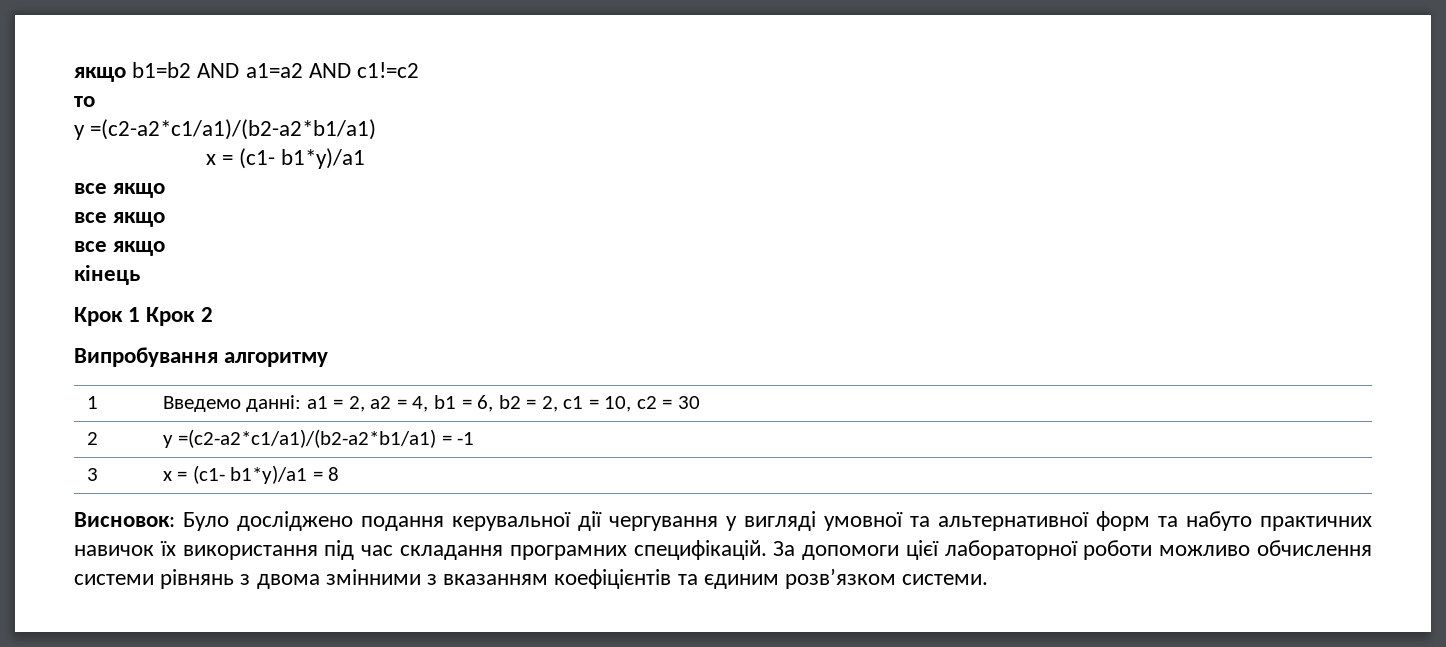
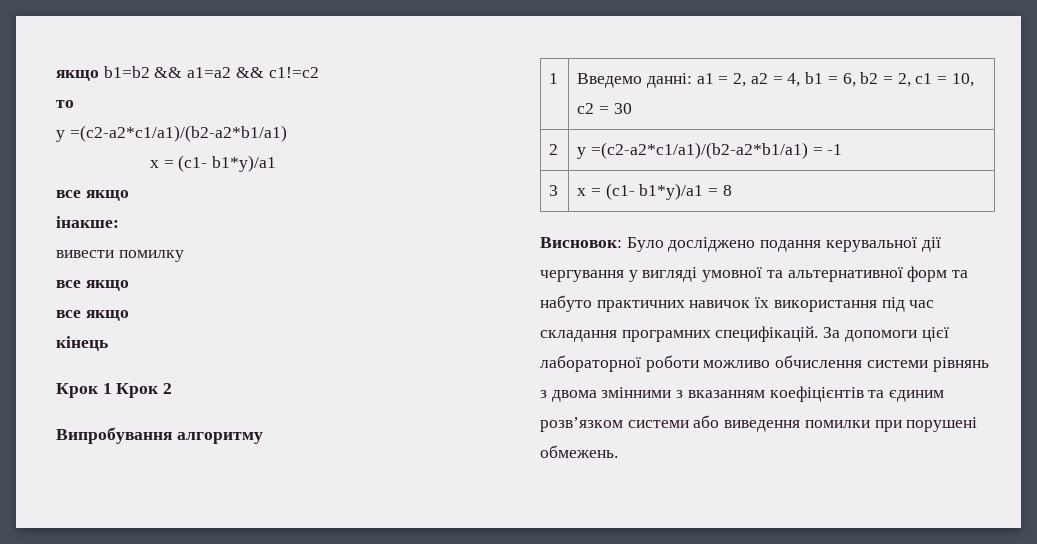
- якщо b1=b2 AND a1=a2 AND c1!=c2
+ якщо b1=b2 && a1=a2 && c1!=c2
+ інакше:
+ вивести помилку
- За допомоги цієї лабораторної роботи можливо обчислення системи рівнянь з двома змінними з вказанням коефіцієнтів та єдиним розв’язком системи.
+ За допомоги цієї лабораторної роботи можливо обчислення системи рівнянь з двома змінними з вказанням коефіцієнтів та єдиним розв’язком системи або виведення помилки при порушені обмежень.

